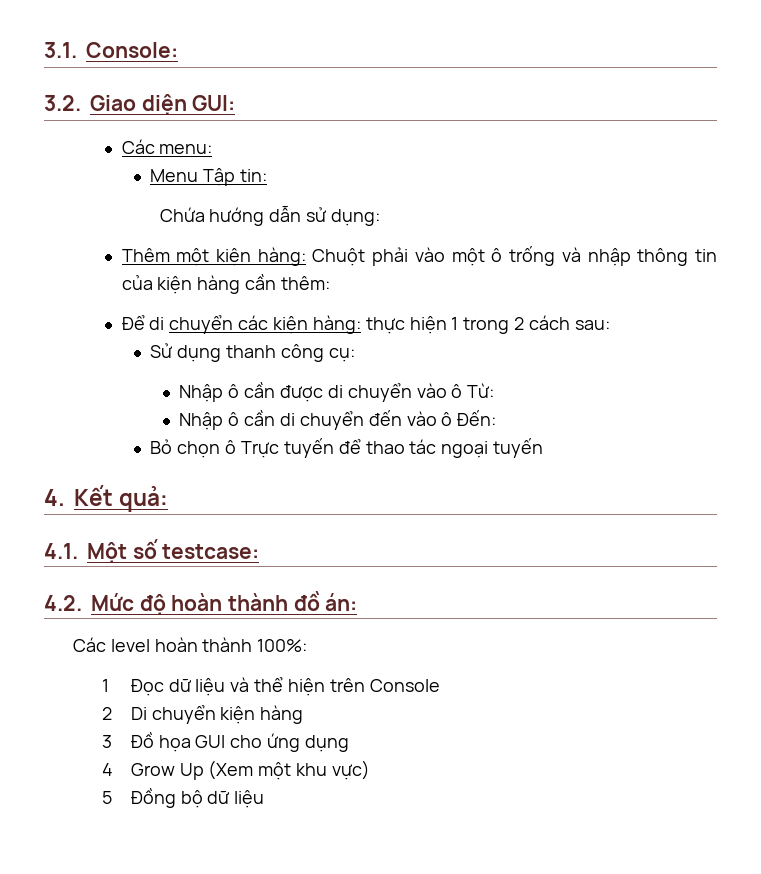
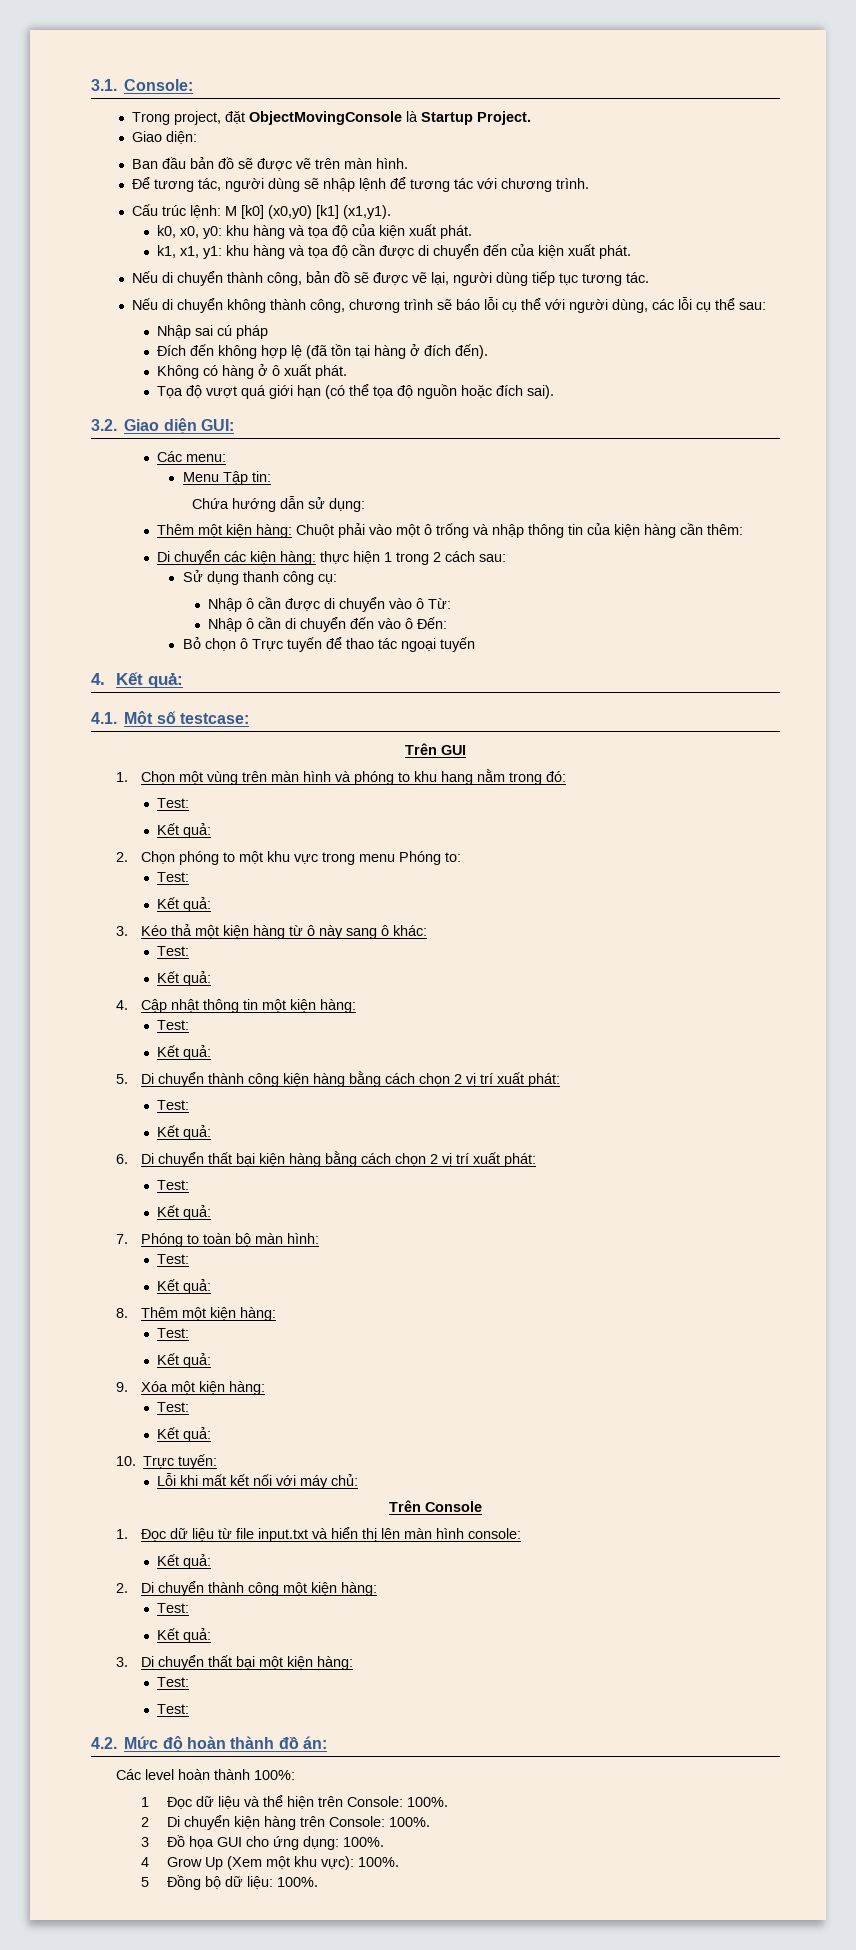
+ Trong project, đặt ObjectMovingConsole là Startup Project.
+ Giao diện:
+ Ban đầu bản đồ sẽ được vẽ trên màn hình.
+ Để tương tác, người dùng sẽ nhập lệnh để tương tác với chương trình.
+ Cấu trúc lệnh: M [k0] (x0,y0) [k1] (x1,y1).
+ k0, x0, y0: khu hàng và tọa độ của kiện xuất phát.
+ k1, x1, y1: khu hàng và tọa độ cần được di chuyển đến của kiện xuất phát.
+ Nếu di chuyển thành công, bản đồ sẽ được vẽ lại, người dùng tiếp tục tương tác.
+ Nếu di chuyển không thành công, chương trình sẽ báo lỗi cụ thể với người dùng, các lỗi cụ thể sau:
+ Nhập sai cú pháp
+ Đích đến không hợp lệ (đã tồn tại hàng ở đích đến).
+ Không có hàng ở ô xuất phát.
+ Tọa độ vượt quá giới hạn (có thể tọa độ nguồn hoặc đích sai).
- Để di chuyển các kiện hàng: thực hiện 1 trong 2 cách sau:
+ Di chuyển các kiện hàng: thực hiện 1 trong 2 cách sau:
+ Trên GUI
+ 1. Chọn một vùng trên màn hình và phóng to khu hang nằm trong đó:
+ Test:
+ Kết quả:
+ 2. Chọn phóng to một khu vực trong menu Phóng to:
+ Test:
+ Kết quả:
+ 3. Kéo thả một kiện hàng từ ô này sang ô khác:
+ Test:
+ Kết quả:
+ 4. Cập nhật thông tin một kiện hàng:
+ Test:
+ Kết quả:
+ 5. Di chuyển thành công kiện hàng bằng cách chọn 2 vị trí xuất phát:
+ Test:
+ Kết quả:
+ 6. Di chuyển thất bại kiện hàng bằng cách chọn 2 vị trí xuất phát:
+ Test:
+ Kết quả:
+ 7. Phóng to toàn bộ màn hình:
+ Test:
+ Kết quả:
+ 8. Thêm một kiện hàng:
+ Test:
+ Kết quả:
+ 9. Xóa một kiện hàng:
+ Test:
+ Kết quả:
+ 10. Trực tuyến:
+ Lỗi khi mất kết nối với máy chủ:
+ Trên Console
+ 1. Đọc dữ liệu từ file input.txt và hiển thị lên màn hình console:
+ Kết quả:
+ 2. Di chuyển thành công một kiện hàng:
+ Test:
+ Kết quả:
+ 3. Di chuyển thất bại một kiện hàng:
+ Test:
+ Test:
- 1 Đọc dữ liệu và thể hiện trên Console
+ 1 Đọc dữ liệu và thể hiện trên Console: 100%.
- 2 Di chuyển kiện hàng
+ 2 Di chuyển kiện hàng trên Console: 100%.
- 3 Đồ họa GUI cho ứng dụng
+ 3 Đồ họa GUI cho ứng dụng: 100%.
- 4 Grow Up (Xem một khu vực)
+ 4 Grow Up (Xem một khu vực): 100%.
- 5 Đồng bộ dữ liệu
+ 5 Đồng bộ dữ liệu: 100%.

